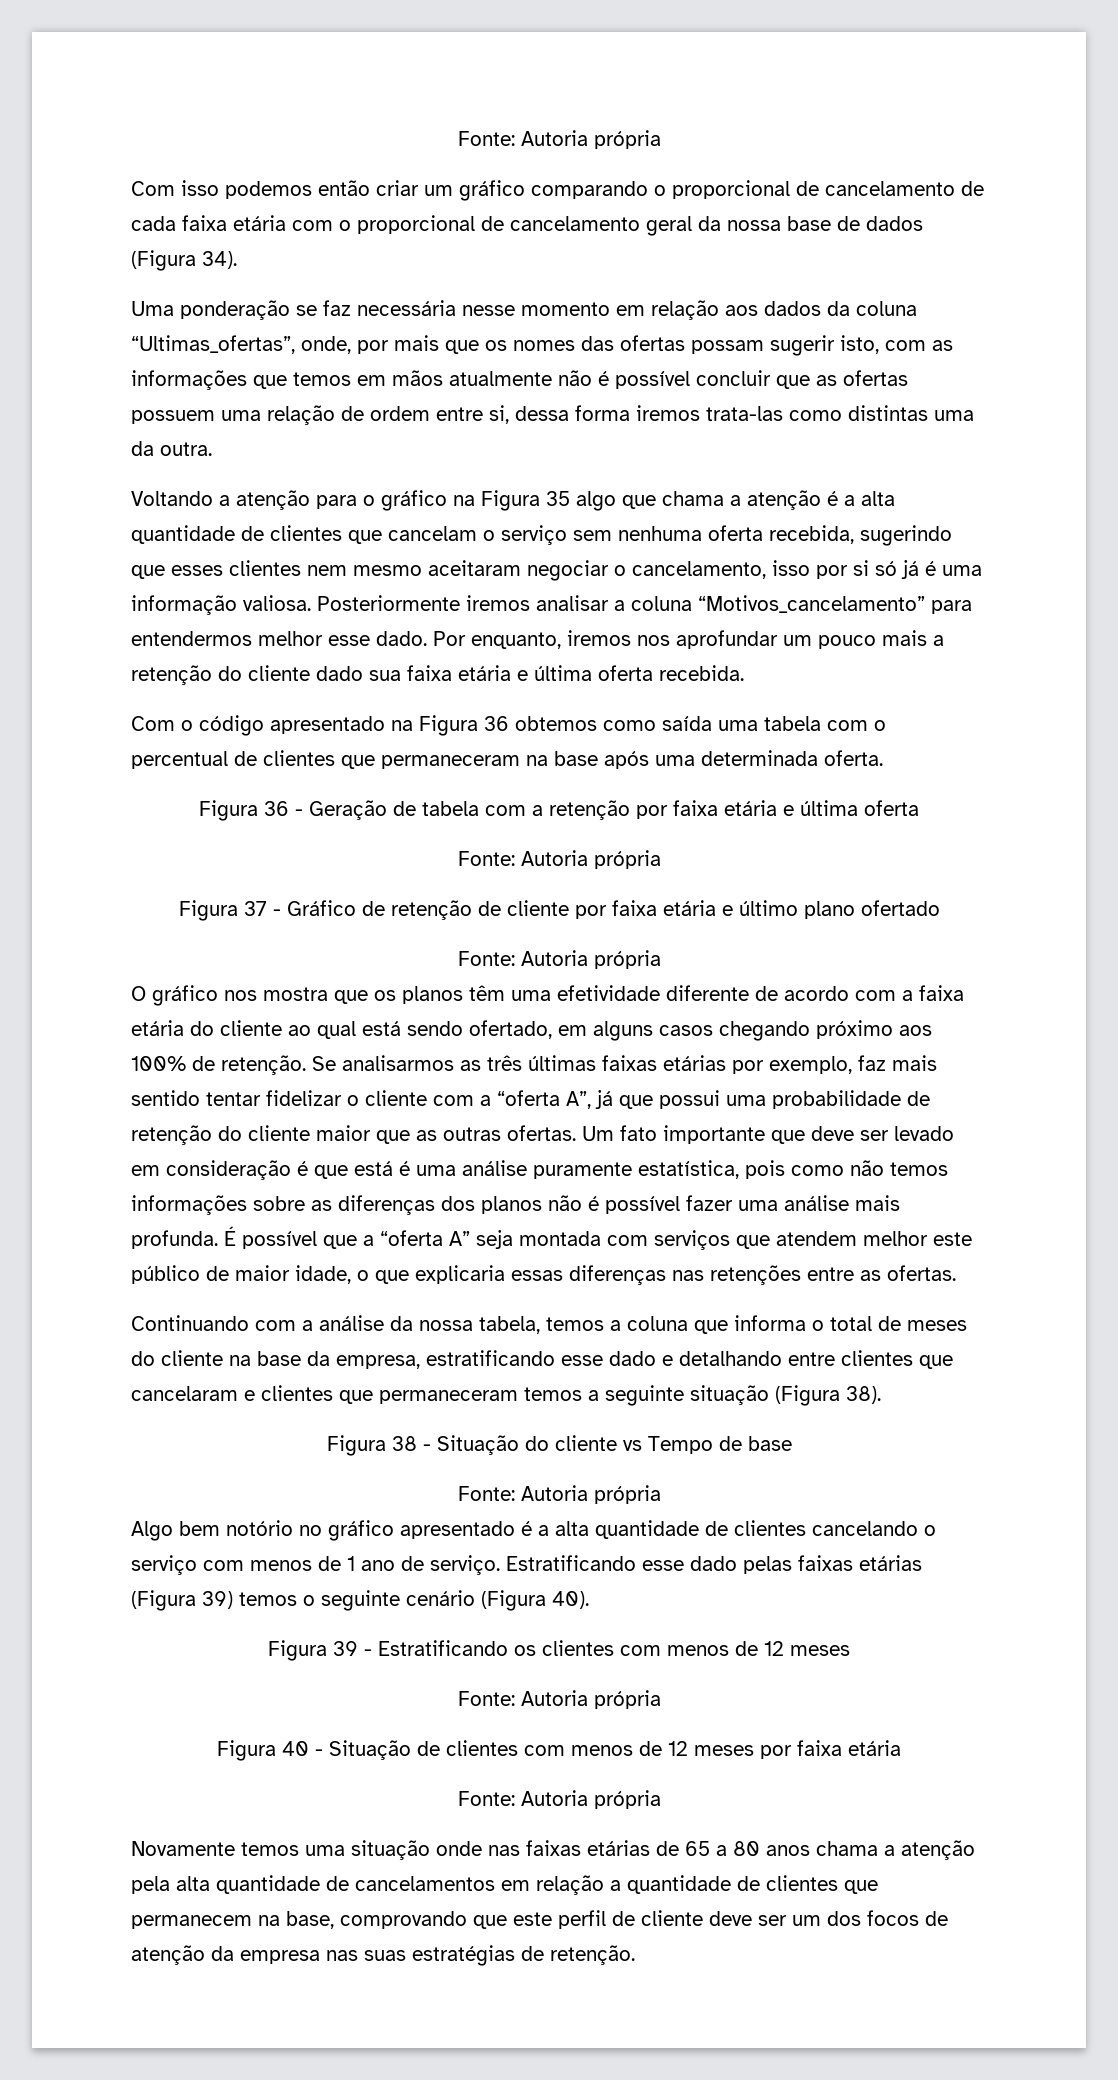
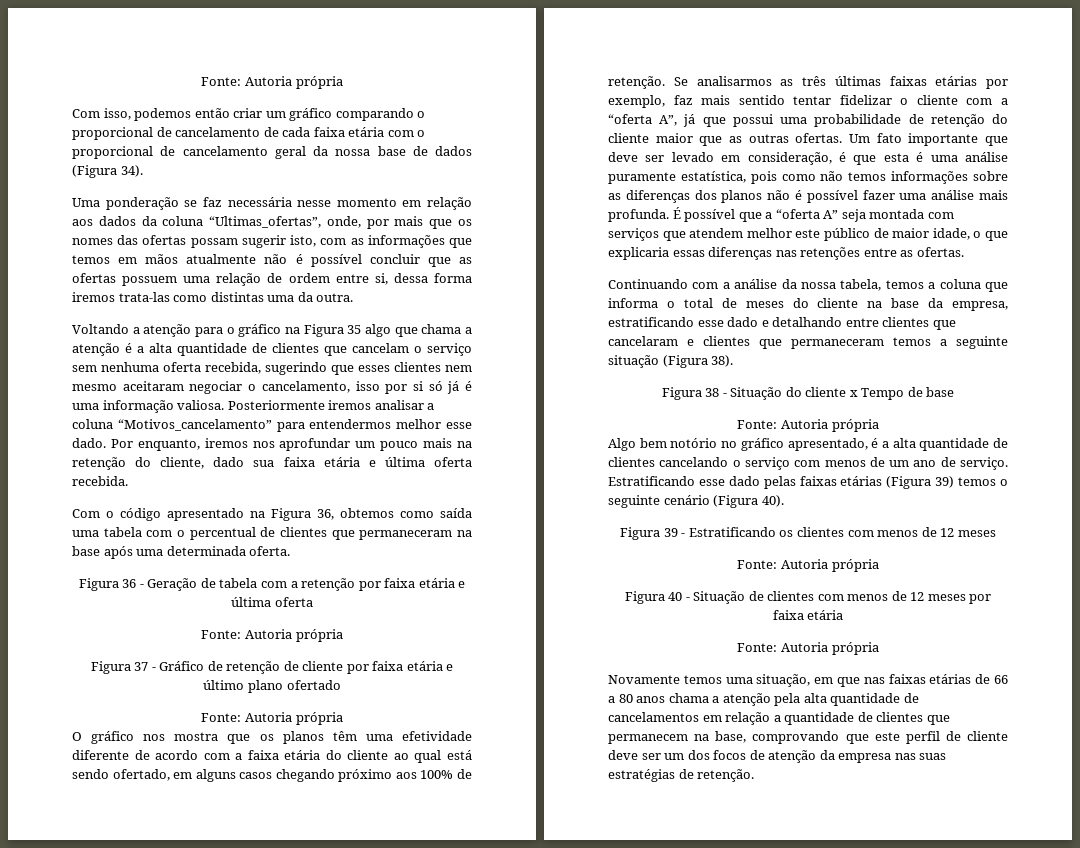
- Com isso podemos então criar um gráfico comparando o proporcional de cancelamento de cada faixa etária com o proporcional de cancelamento geral da nossa base de dados (Figura 34).
+ Com isso, podemos então criar um gráfico comparando o proporcional de cancelamento de cada faixa etária com o proporcional de cancelamento geral da nossa base de dados (Figura 34).
- Por enquanto, iremos nos aprofundar um pouco mais a retenção do cliente dado sua faixa etária e última oferta recebida.
+ Por enquanto, iremos nos aprofundar um pouco mais na retenção do cliente, dado sua faixa etária e última oferta recebida.
- Com o código apresentado na Figura 36 obtemos como saída uma tabela com o percentual de clientes que permaneceram na base após uma determinada oferta.
+ Com o código apresentado na Figura 36, obtemos como saída uma tabela com o percentual de clientes que permaneceram na base após uma determinada oferta.
- Um fato importante que deve ser levado em consideração é que está é uma análise puramente estatística, pois como não temos informações sobre as diferenças dos planos não é possível fazer uma análise mais profunda.
+ Um fato importante que deve ser levado em consideração, é que esta é uma análise puramente estatística, pois como não temos informações sobre as diferenças dos planos não é possível fazer uma análise mais profunda.
- Figura 38 - Situação do cliente vs Tempo de base
+ Figura 38 - Situação do cliente x Tempo de base
- Algo bem notório no gráfico apresentado é a alta quantidade de clientes cancelando o serviço com menos de 1 ano de serviço.
+ Algo bem notório no gráfico apresentado, é a alta quantidade de clientes cancelando o serviço com menos de um ano de serviço.
- Novamente temos uma situação onde nas faixas etárias de 65 a 80 anos chama a atenção pela alta quantidade de cancelamentos em relação a quantidade de clientes que permanecem na base, comprovando que este perfil de cliente deve ser um dos focos de atenção da empresa nas suas estratégias de retenção.
+ Novamente temos uma situação, em que nas faixas etárias de 66 a 80 anos chama a atenção pela alta quantidade de cancelamentos em relação a quantidade de clientes que permanecem na base, comprovando que este perfil de cliente deve ser um dos focos de atenção da empresa nas suas estratégias de retenção.

